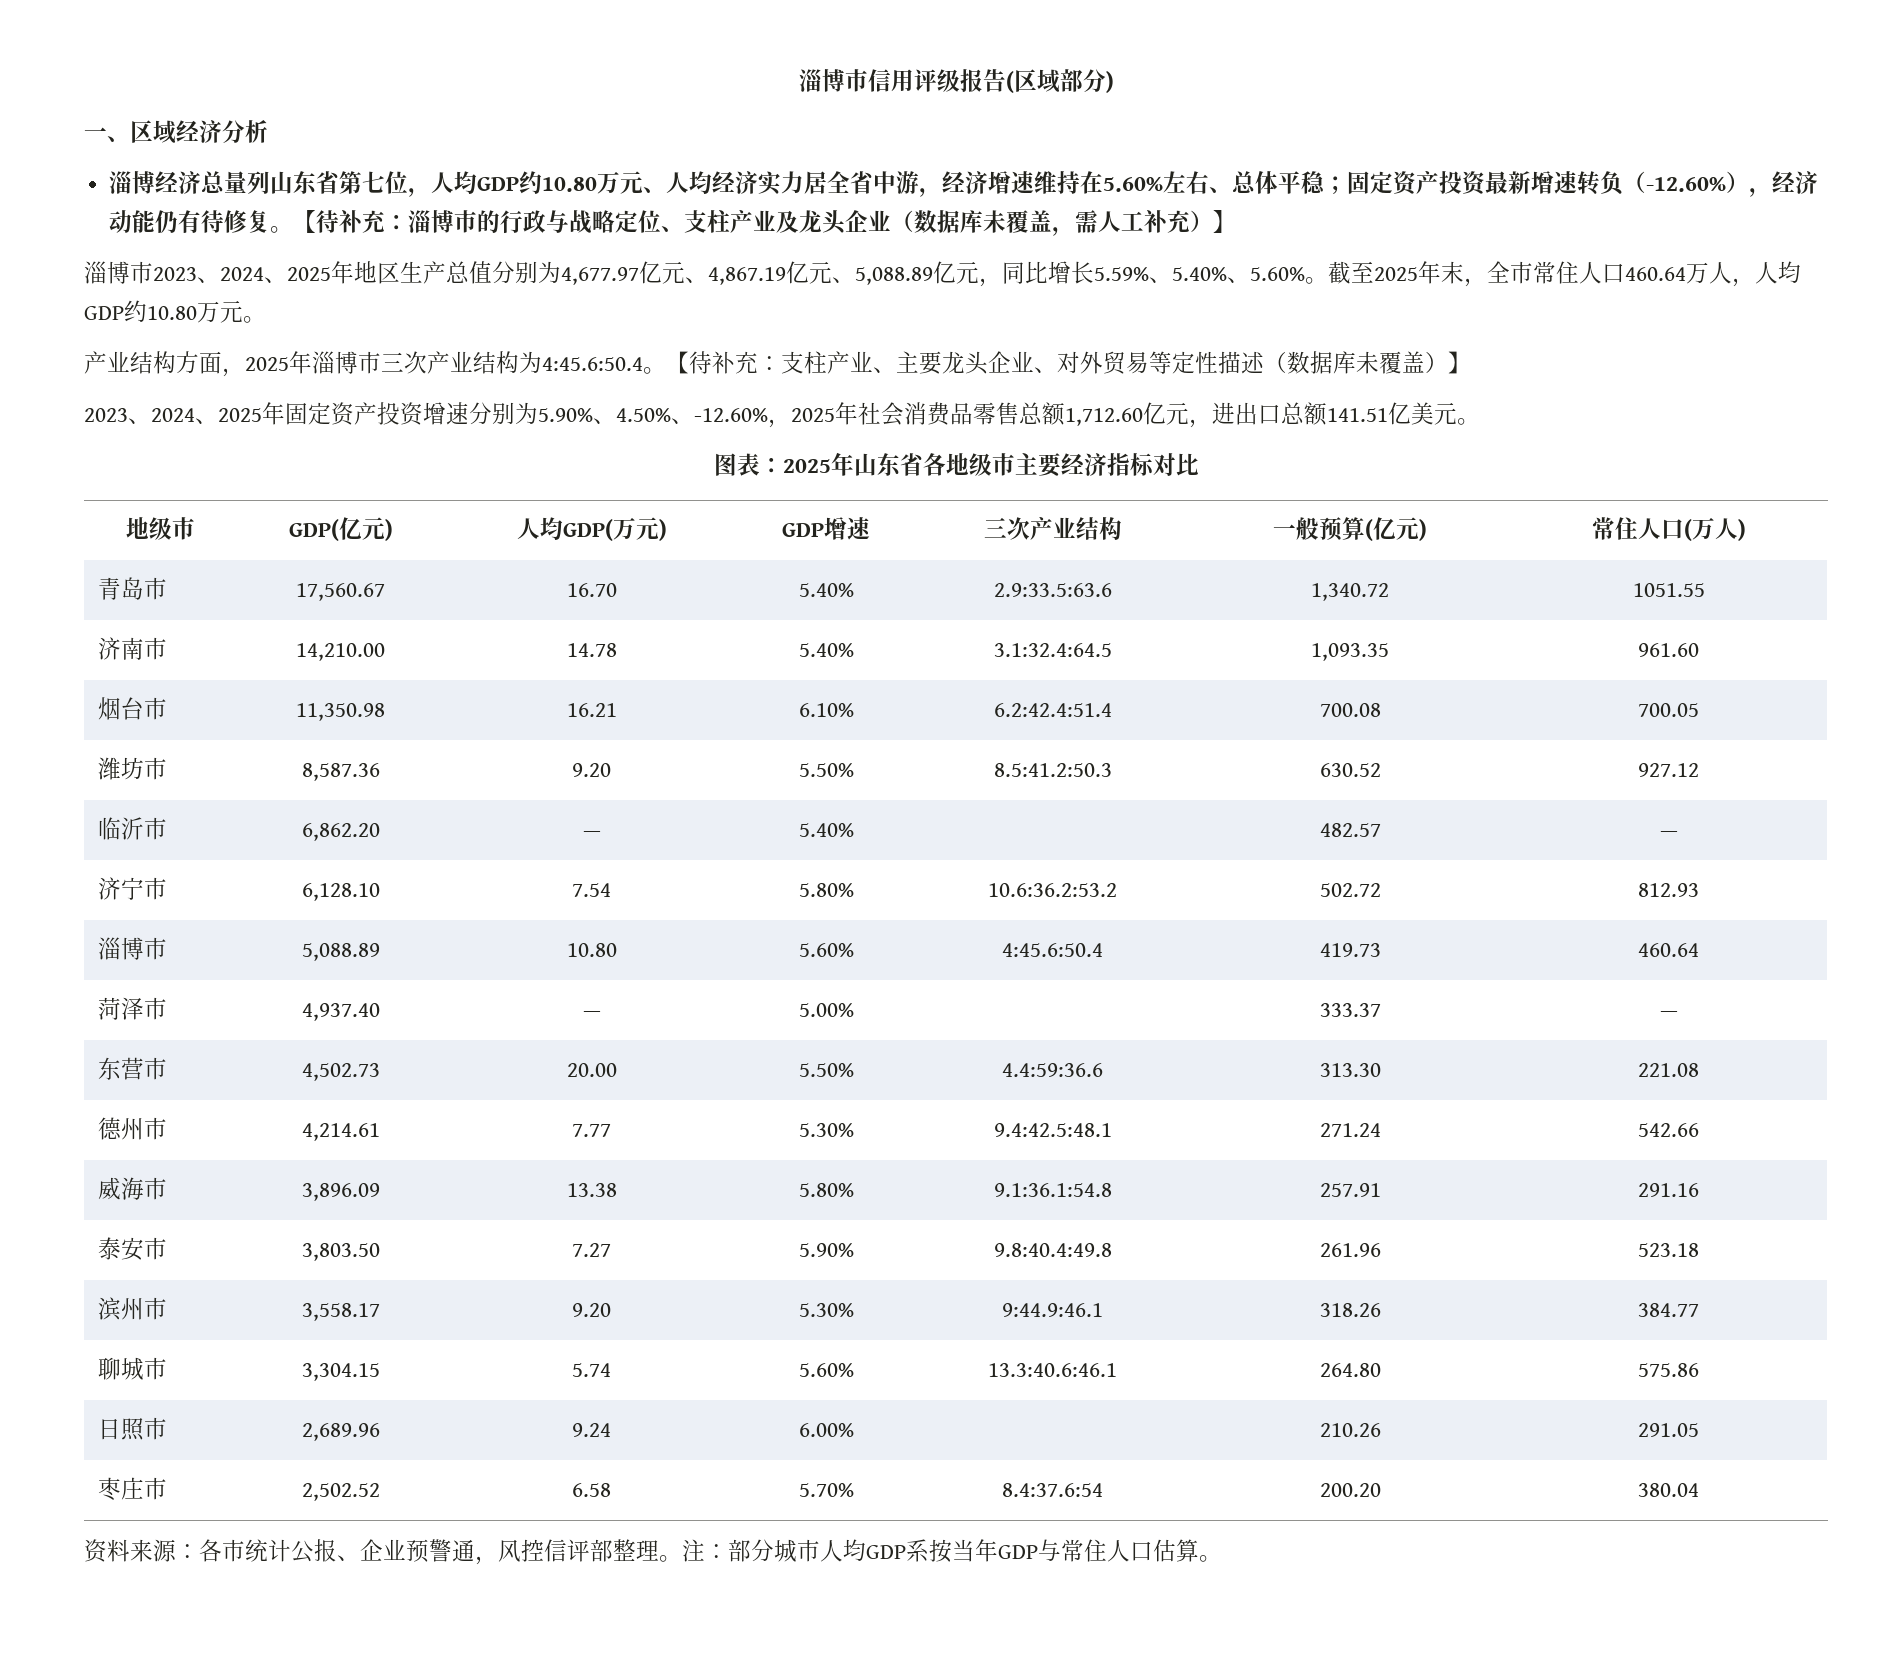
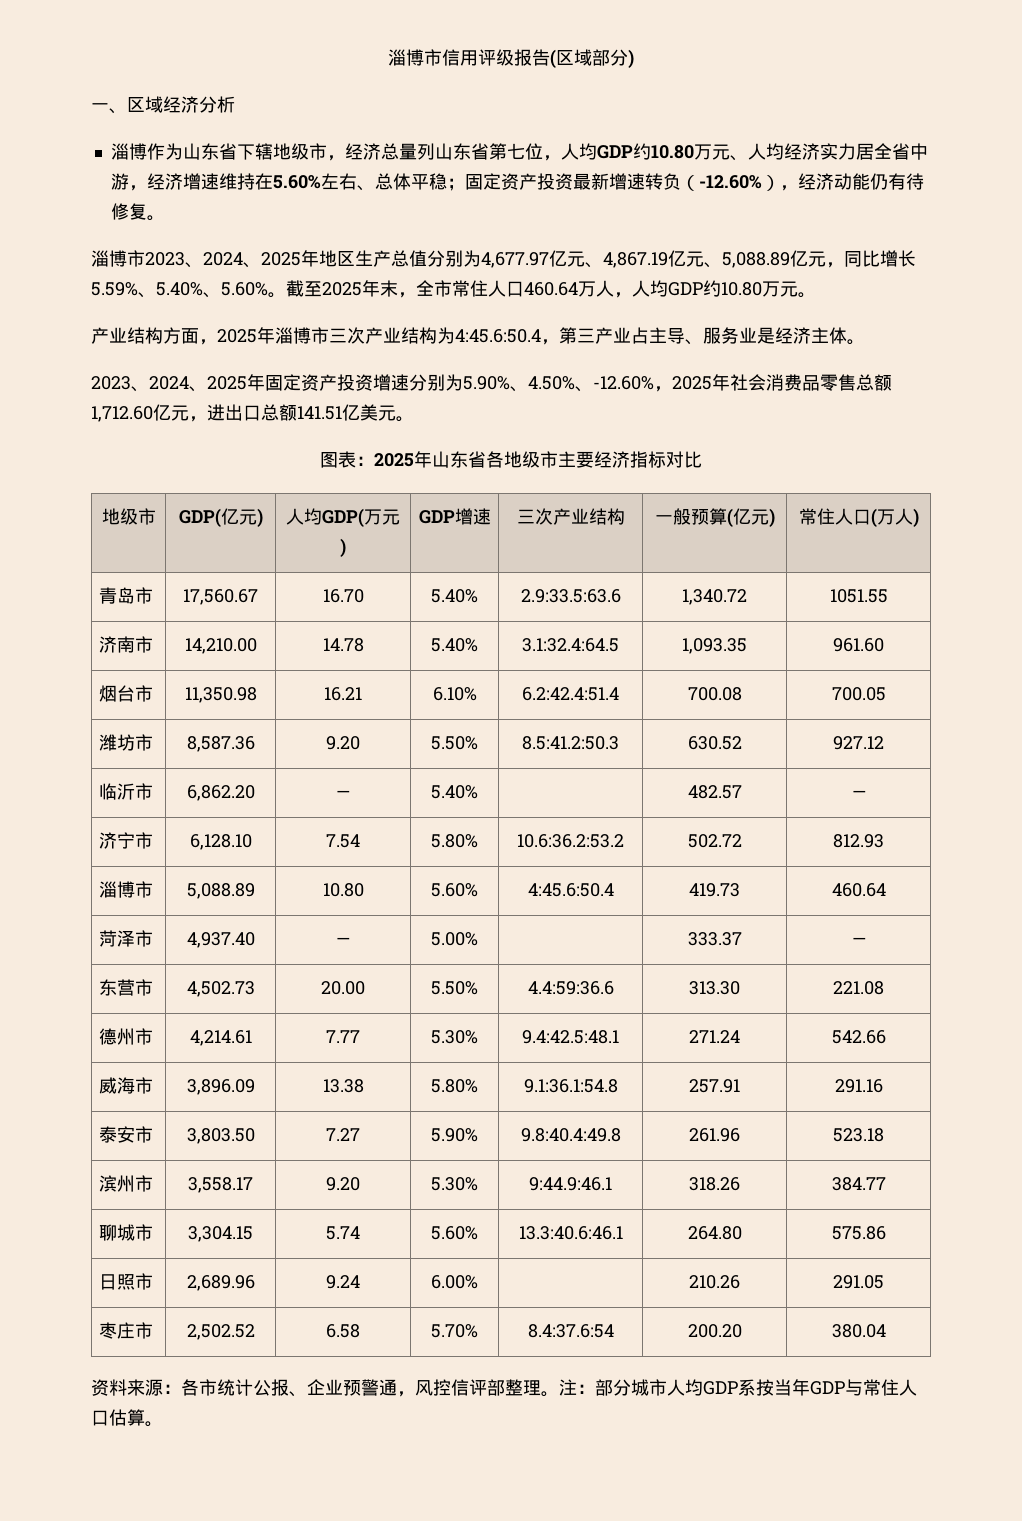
- 淄博经济总量列山东省第七位，人均GDP约10.80万元、人均经济实力居全省中游，经济增速维持在5.60%左右、总体平稳；固定资产投资最新增速转负（-12.60%），经济动能仍有待修复。【待补充：淄博市的行政与战略定位、支柱产业及龙头企业（数据库未覆盖，需人工补充）】
+ 淄博作为山东省下辖地级市，经济总量列山东省第七位，人均GDP约10.80万元、人均经济实力居全省中游，经济增速维持在5.60%左右、总体平稳；固定资产投资最新增速转负（-12.60%），经济动能仍有待修复。
- 产业结构方面，2025年淄博市三次产业结构为4:45.6:50.4。【待补充：支柱产业、主要龙头企业、对外贸易等定性描述（数据库未覆盖）】
+ 产业结构方面，2025年淄博市三次产业结构为4:45.6:50.4，第三产业占主导、服务业是经济主体。

